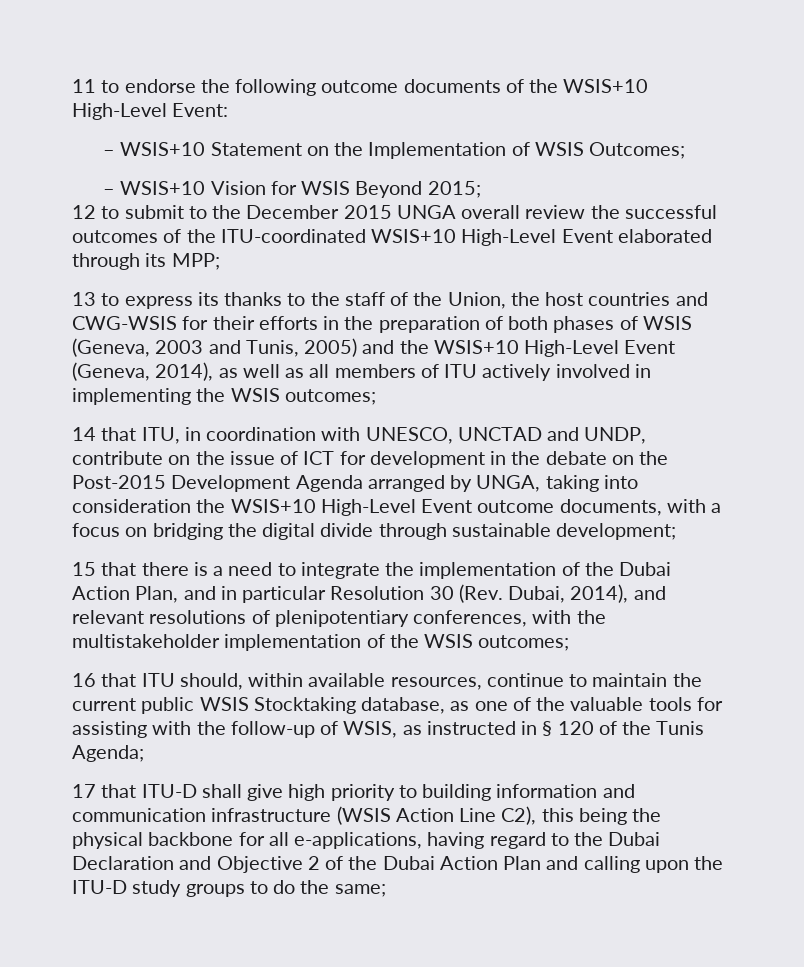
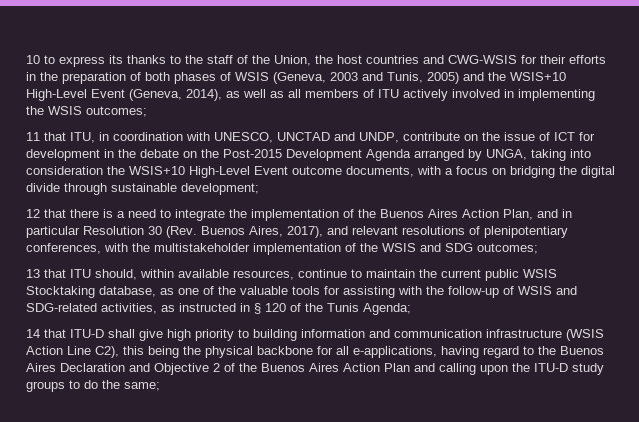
- 11 to endorse the following outcome documents of the WSIS+10 High-Level Event:
- – WSIS+10 Statement on the Implementation of WSIS Outcomes;
- – WSIS+10 Vision for WSIS Beyond 2015;
- 12 to submit to the December 2015 UNGA overall review the successful outcomes of the ITU-coordinated WSIS+10 High-Level Event elaborated through its MPP;
- 13 to express its thanks to the staff of the Union, the host countries and CWG-WSIS for their efforts in the preparation of both phases of WSIS (Geneva, 2003 and Tunis, 2005) and the WSIS+10 High-Level Event (Geneva, 2014), as well as all members of ITU actively involved in implementing the WSIS outcomes;
+ 10 to express its thanks to the staff of the Union, the host countries and CWG-WSIS for their efforts in the preparation of both phases of WSIS (Geneva, 2003 and Tunis, 2005) and the WSIS+10 High-Level Event (Geneva, 2014), as well as all members of ITU actively involved in implementing the WSIS outcomes;
- 14 that ITU, in coordination with UNESCO, UNCTAD and UNDP, contribute on the issue of ICT for development in the debate on the Post-2015 Development Agenda arranged by UNGA, taking into consideration the WSIS+10 High-Level Event outcome documents, with a focus on bridging the digital divide through sustainable development;
+ 11 that ITU, in coordination with UNESCO, UNCTAD and UNDP, contribute on the issue of ICT for development in the debate on the Post-2015 Development Agenda arranged by UNGA, taking into consideration the WSIS+10 High-Level Event outcome documents, with a focus on bridging the digital divide through sustainable development;
- 15 that there is a need to integrate the implementation of the Dubai Action Plan, and in particular Resolution 30 (Rev. Dubai, 2014), and relevant resolutions of plenipotentiary conferences, with the multistakeholder implementation of the WSIS outcomes;
- 16 that ITU should, within available resources, continue to maintain the current public WSIS Stocktaking database, as one of the valuable tools for assisting with the follow-up of WSIS, as instructed in § 120 of the Tunis Agenda;
+ 12 that there is a need to integrate the implementation of the Buenos Aires Action Plan, and in particular Resolution 30 (Rev. Buenos Aires, 2017), and relevant resolutions of plenipotentiary conferences, with the multistakeholder implementation of the WSIS and SDG outcomes;
+ 13 that ITU should, within available resources, continue to maintain the current public WSIS Stocktaking database, as one of the valuable tools for assisting with the follow-up of WSIS and SDG-related activities, as instructed in § 120 of the Tunis Agenda;
- 17 that ITU-D shall give high priority to building information and communication infrastructure (WSIS Action Line C2), this being the physical backbone for all e-applications, having regard to the Dubai Declaration and Objective 2 of the Dubai Action Plan and calling upon the ITU-D study groups to do the same;
+ 14 that ITU-D shall give high priority to building information and communication infrastructure (WSIS Action Line C2), this being the physical backbone for all e-applications, having regard to the Buenos Aires Declaration and Objective 2 of the Buenos Aires Action Plan and calling upon the ITU-D study groups to do the same;

